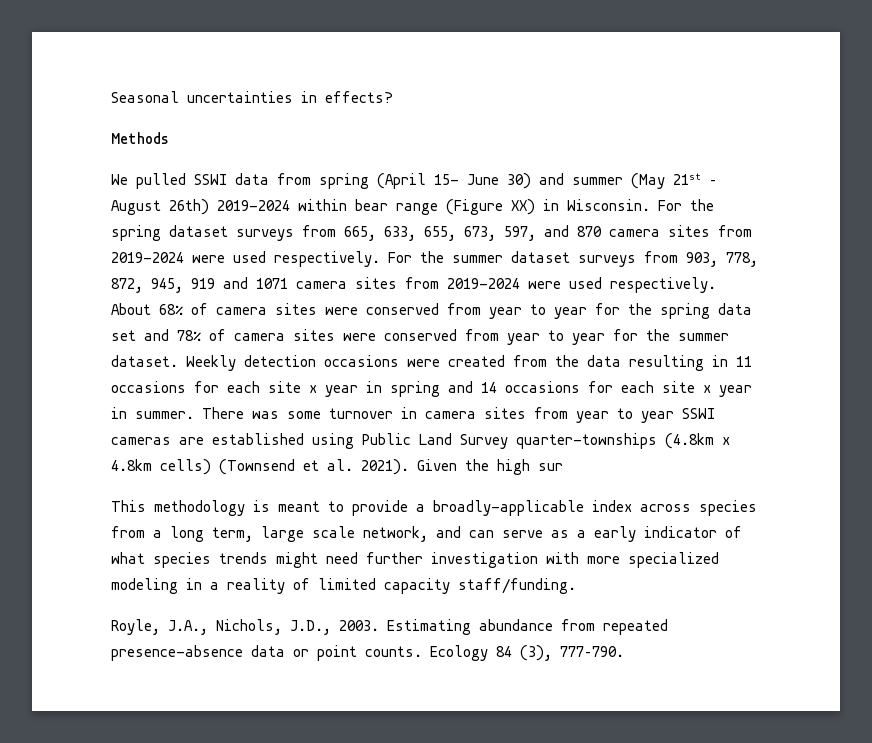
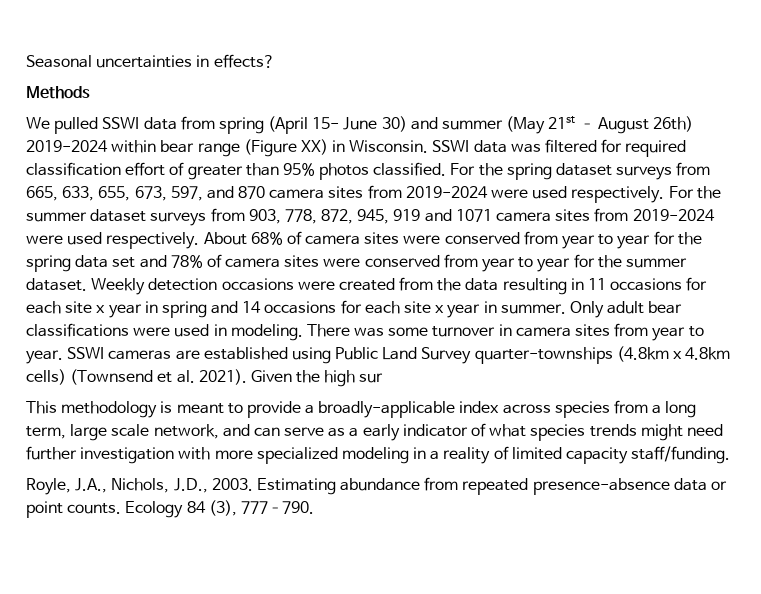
+ SSWI data was filtered for required classification effort of greater than 95% photos classified.
+ Only adult bear classifications were used in modeling.
- There was some turnover in camera sites from year to year SSWI cameras are established using Public Land Survey quarter-townships (4.8km x 4.8km cells) (Townsend et al. 2021).
+ There was some turnover in camera sites from year to year. SSWI cameras are established using Public Land Survey quarter-townships (4.8km x 4.8km cells) (Townsend et al. 2021).

